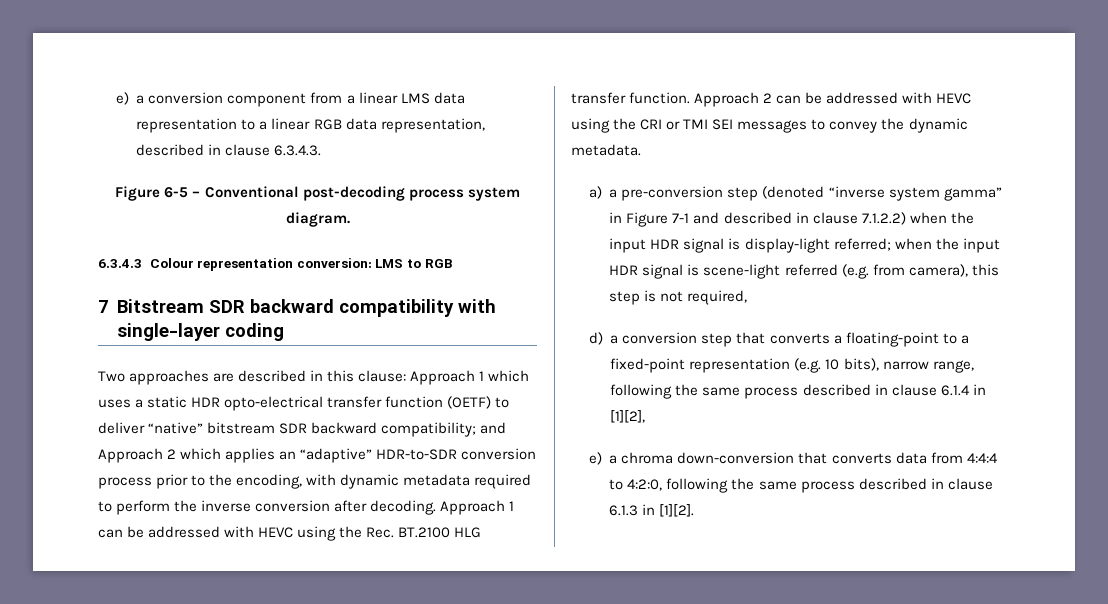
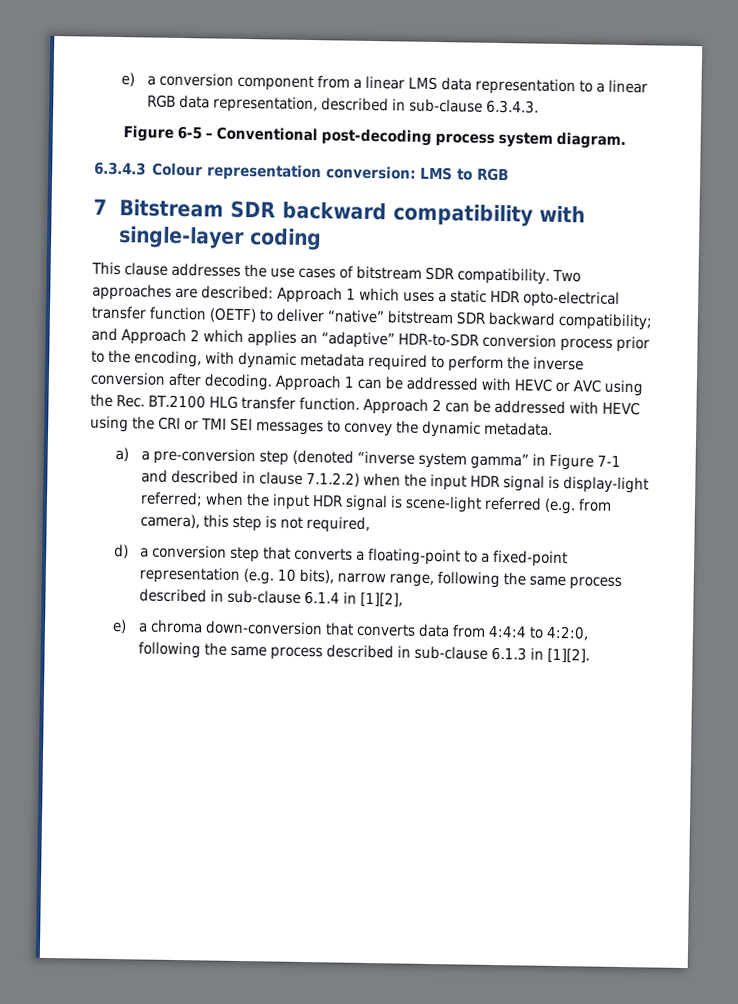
- e) a conversion component from a linear LMS data representation to a linear RGB data representation, described in clause 6.3.4.3.
+ e) a conversion component from a linear LMS data representation to a linear RGB data representation, described in sub-clause 6.3.4.3.
- Two approaches are described in this clause: Approach 1 which uses a static HDR opto-electrical transfer function (OETF) to deliver “native” bitstream SDR backward compatibility; and Approach 2 which applies an “adaptive” HDR-to-SDR conversion process prior to the encoding, with dynamic metadata required to perform the inverse conversion after decoding.
+ This clause addresses the use cases of bitstream SDR compatibility. Two approaches are described: Approach 1 which uses a static HDR opto-electrical transfer function (OETF) to deliver “native” bitstream SDR backward compatibility; and Approach 2 which applies an “adaptive” HDR-to-SDR conversion process prior to the encoding, with dynamic metadata required to perform the inverse conversion after decoding.
- Approach 1 can be addressed with HEVC using the Rec. BT.2100 HLG transfer function.
+ Approach 1 can be addressed with HEVC or AVC using the Rec. BT.2100 HLG transfer function.
- d) a conversion step that converts a floating-point to a fixed-point representation (e.g. 10 bits), narrow range, following the same process described in clause 6.1.4 in [1][2],
+ d) a conversion step that converts a floating-point to a fixed-point representation (e.g. 10 bits), narrow range, following the same process described in sub-clause 6.1.4 in [1][2],
- e) a chroma down-conversion that converts data from 4:4:4 to 4:2:0, following the same process described in clause 6.1.3 in [1][2].
+ e) a chroma down-conversion that converts data from 4:4:4 to 4:2:0, following the same process described in sub-clause 6.1.3 in [1][2].

